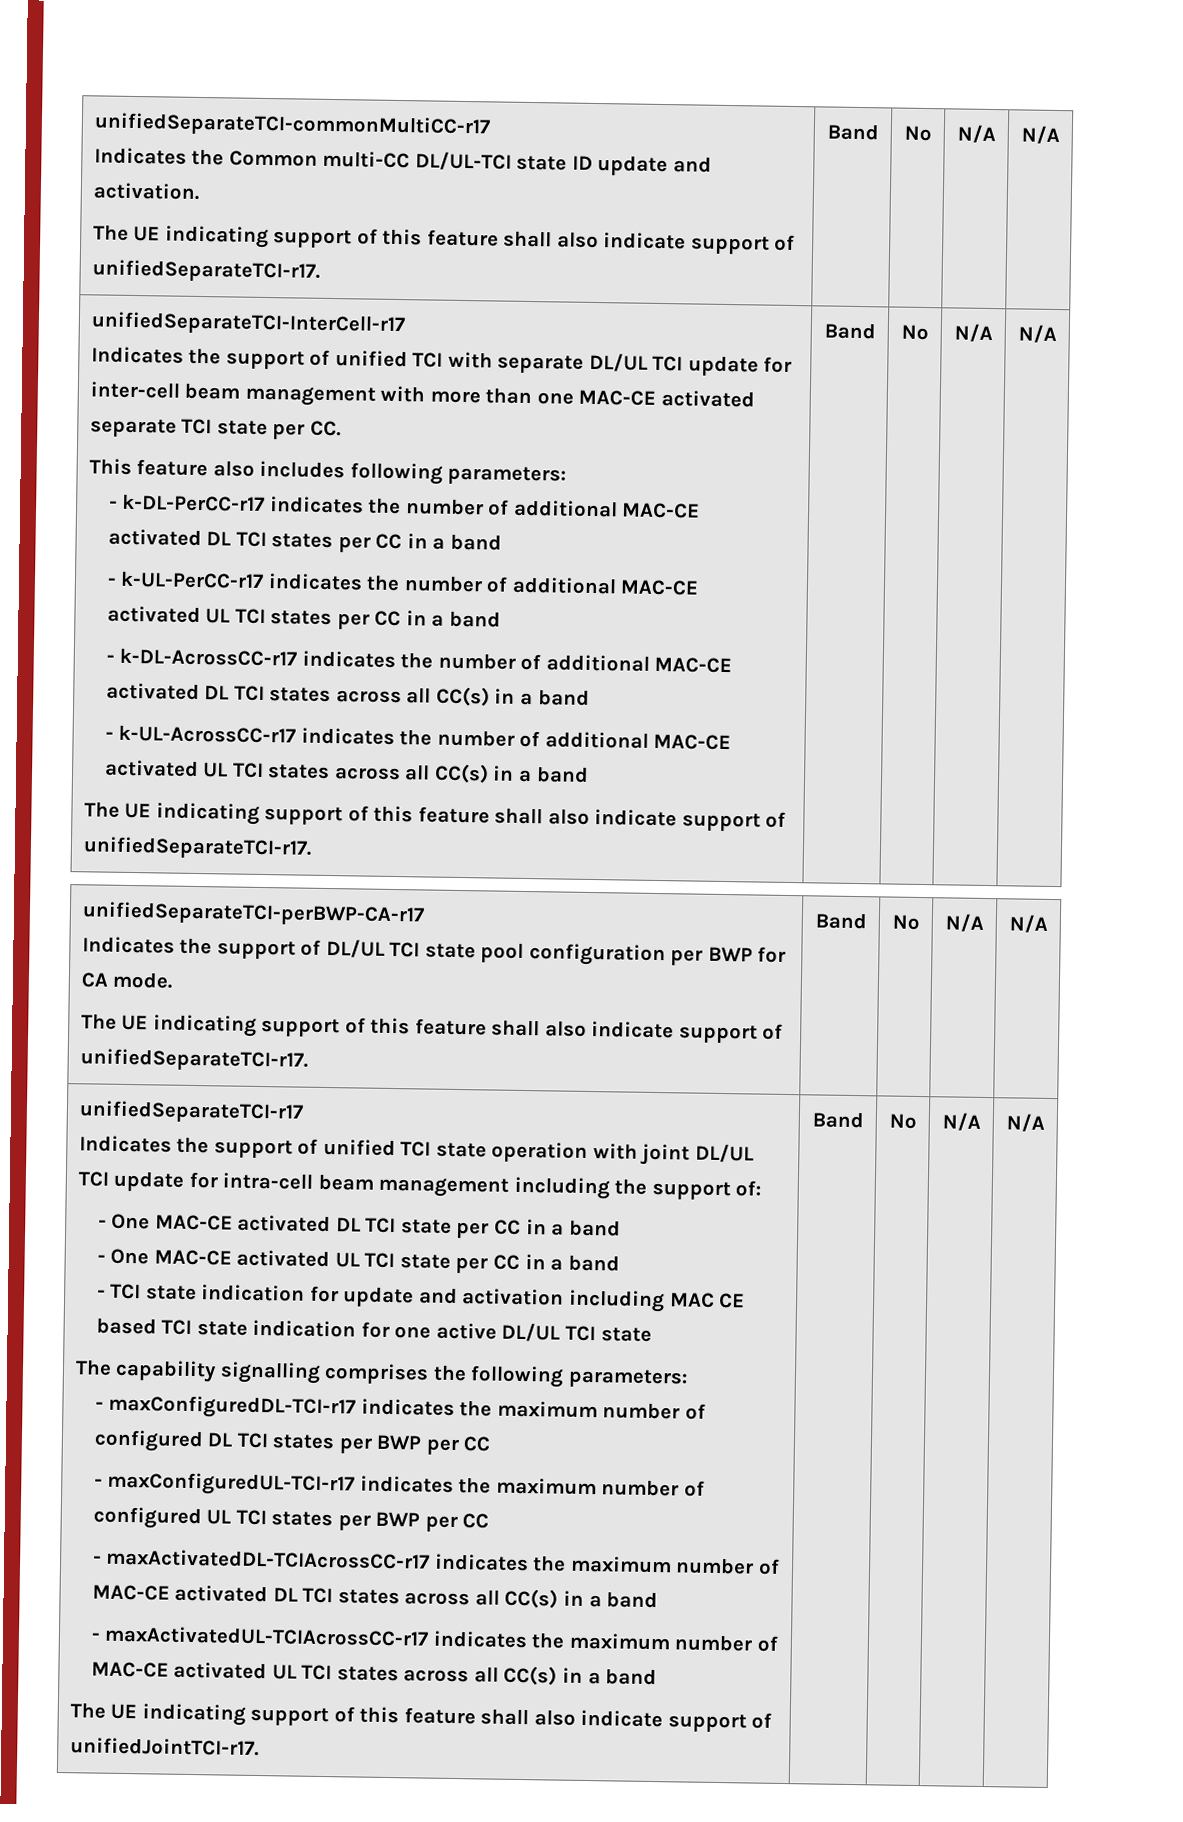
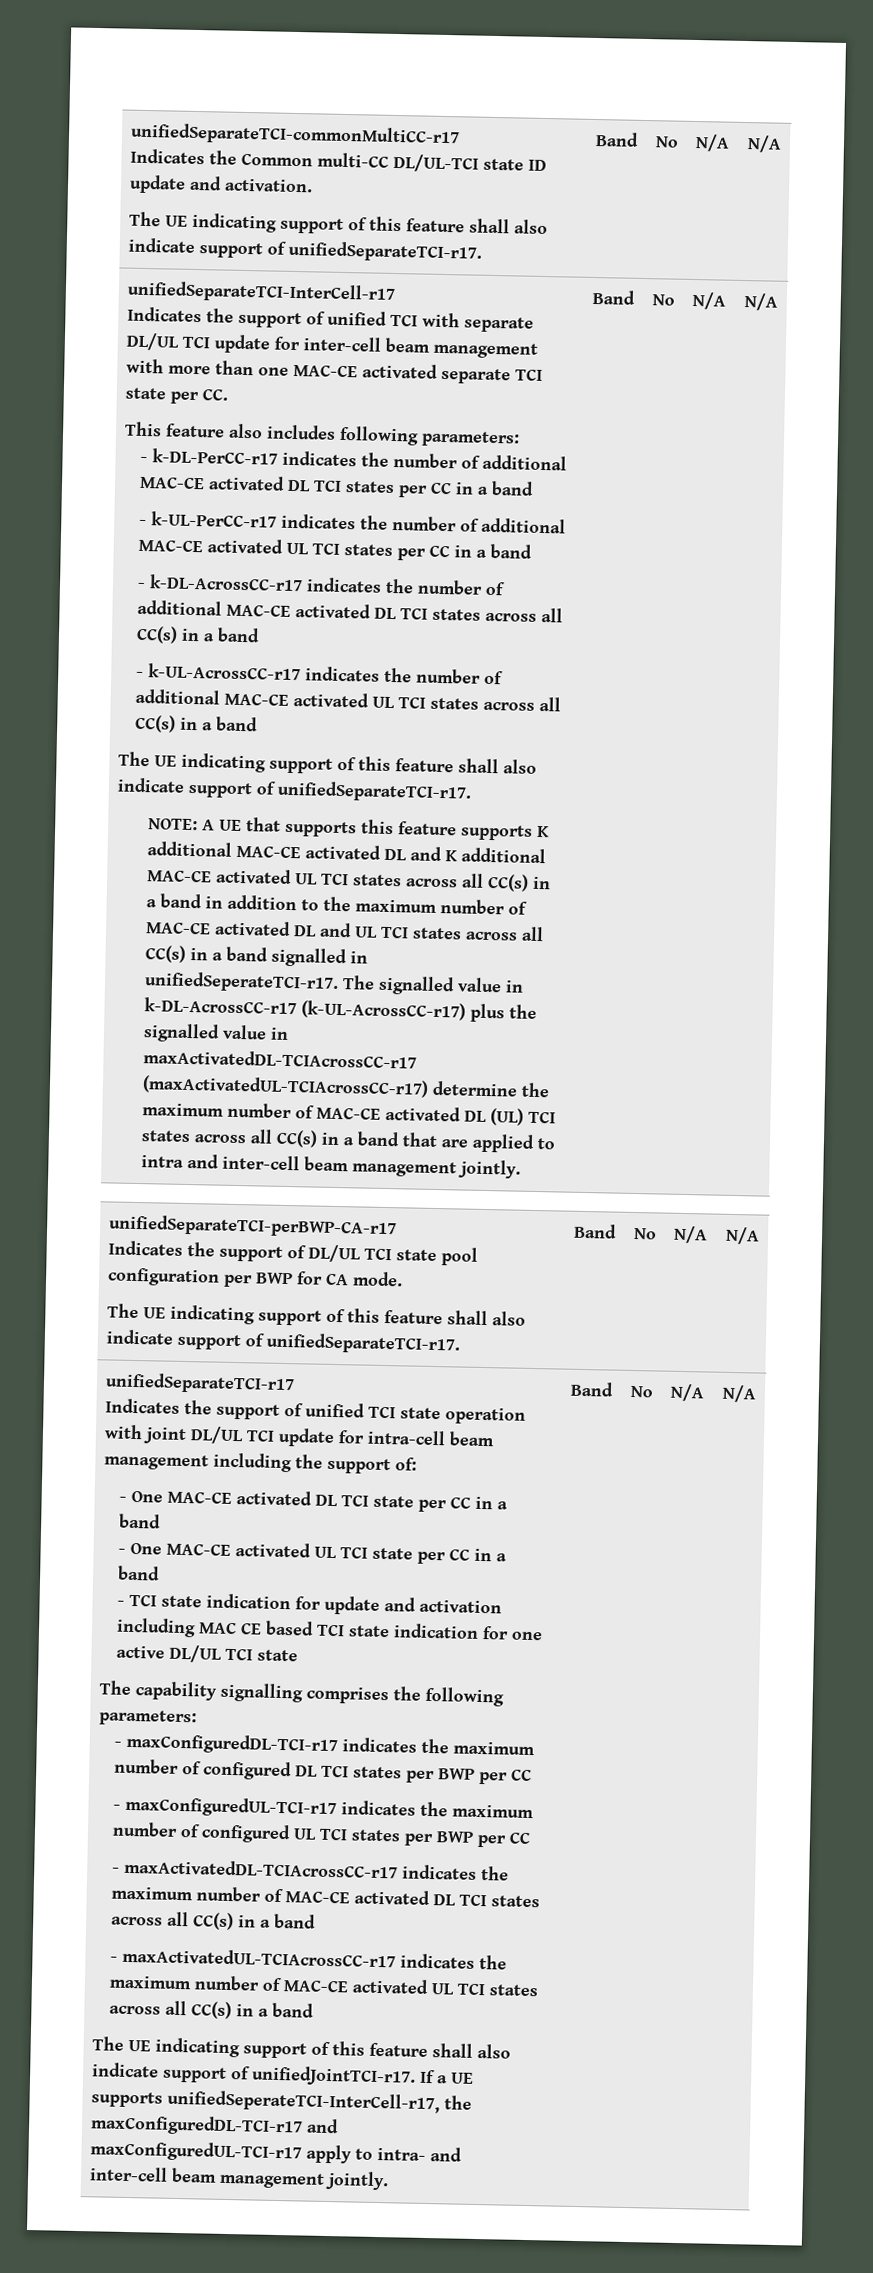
+ NOTE: A UE that supports this feature supports K additional MAC-CE activated DL and K additional MAC-CE activated UL TCI states across all CC(s) in a band in addition to the maximum number of MAC-CE activated DL and UL TCI states across all CC(s) in a band signalled in unifiedSeperateTCI-r17. The signalled value in k-DL-AcrossCC-r17 (k-UL-AcrossCC-r17) plus the signalled value in maxActivatedDL-TCIAcrossCC-r17 (maxActivatedUL-TCIAcrossCC-r17) determine the maximum number of MAC-CE activated DL (UL) TCI states across all CC(s) in a band that are applied to intra and inter-cell beam management jointly.
+ If a UE supports unifiedSeperateTCI-InterCell-r17, the maxConfiguredDL-TCI-r17 and maxConfiguredUL-TCI-r17 apply to intra- and inter-cell beam management jointly.

